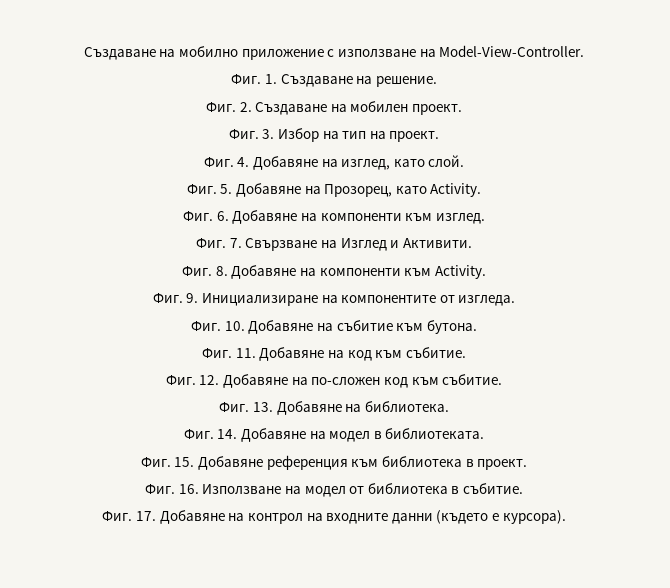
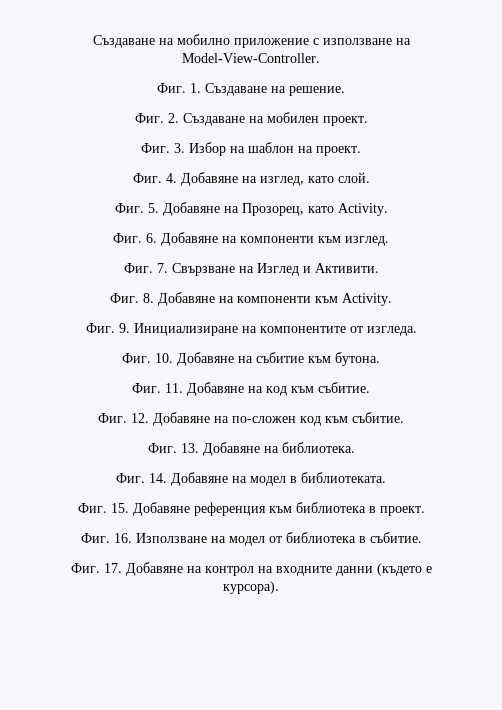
- Фиг. 3. Избор на тип на проект.
+ Фиг. 3. Избор на шаблон на проект.

